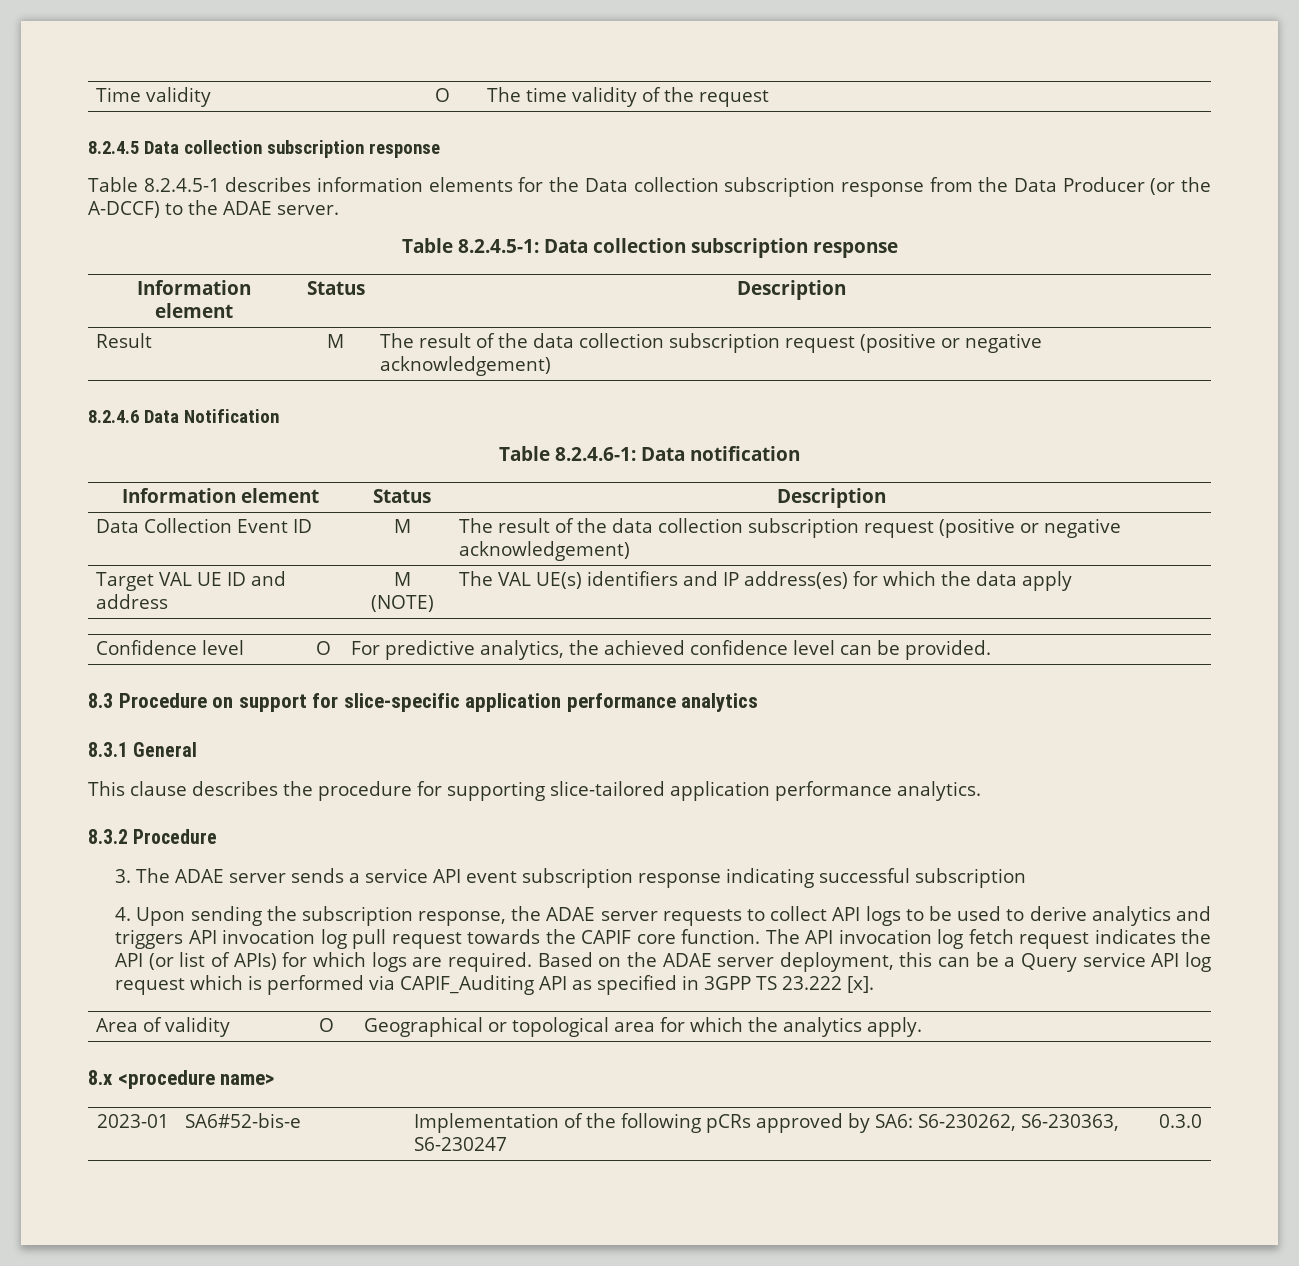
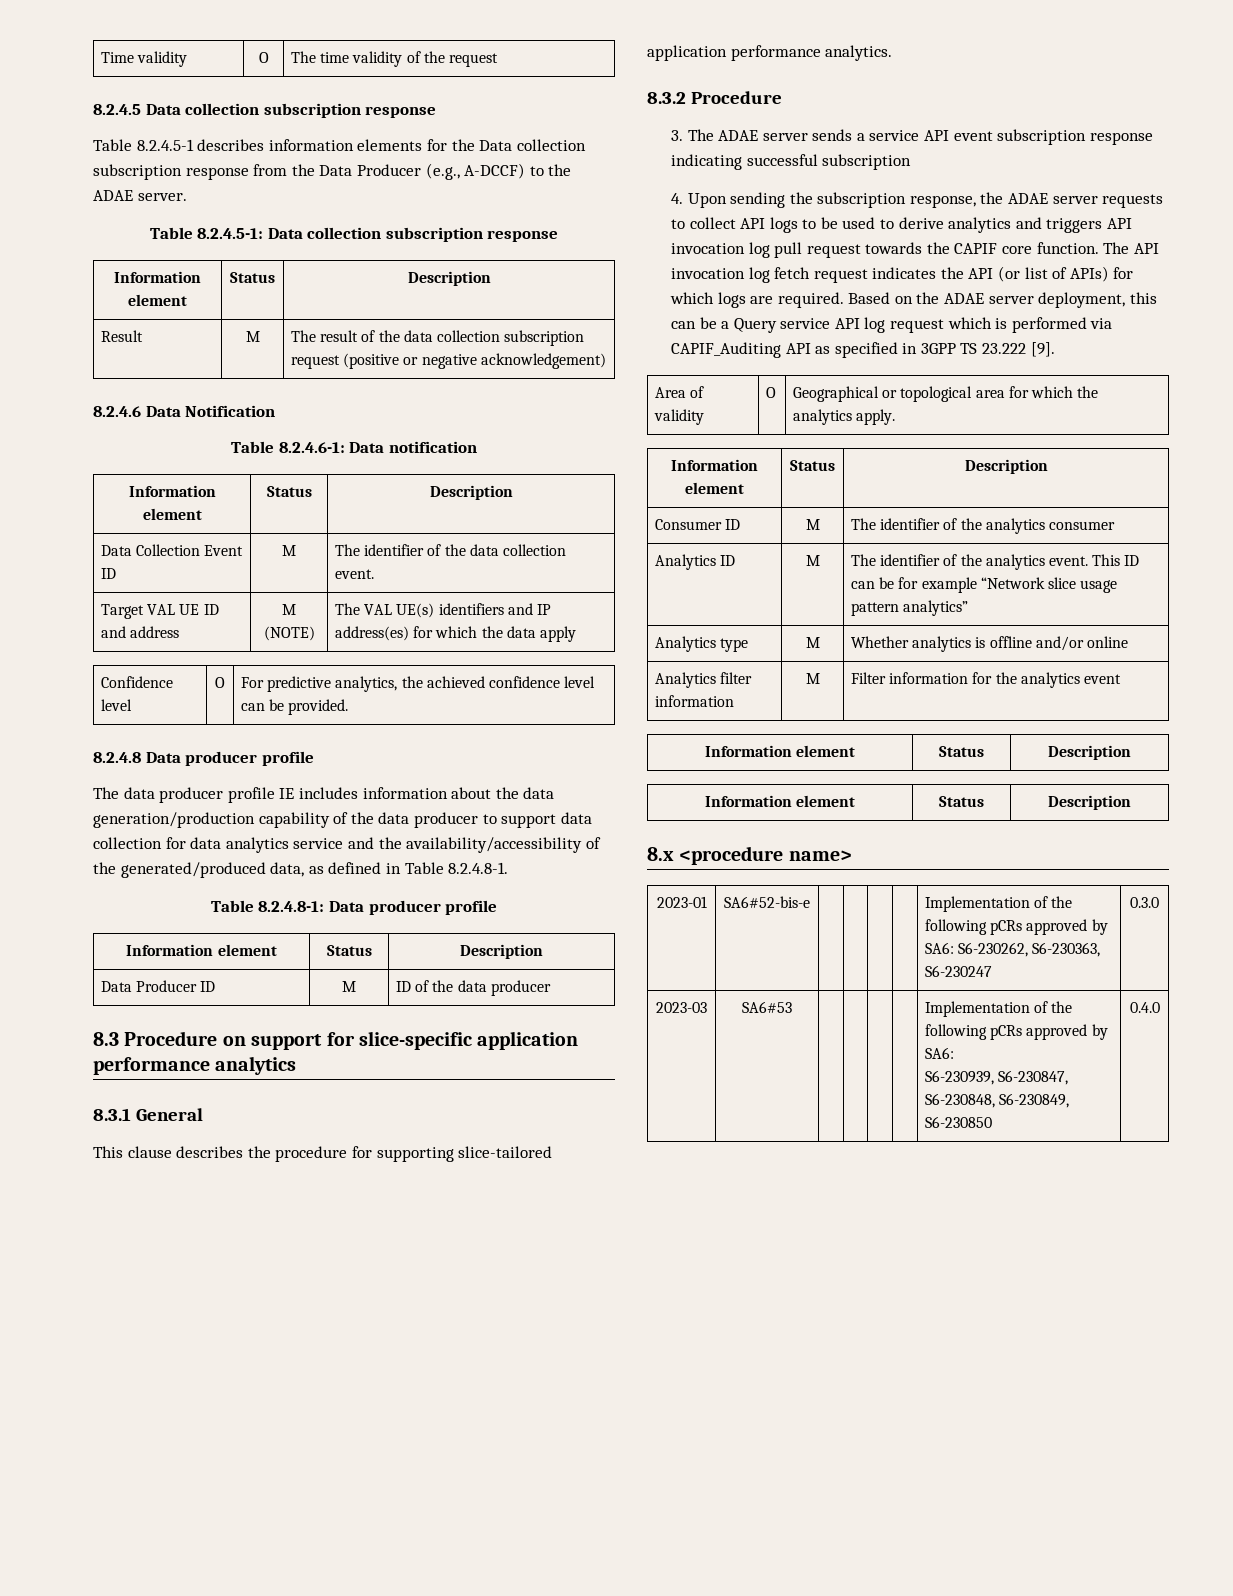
- Table 8.2.4.5-1 describes information elements for the Data collection subscription response from the Data Producer (or the A-DCCF) to the ADAE server.
+ Table 8.2.4.5-1 describes information elements for the Data collection subscription response from the Data Producer (e.g., A-DCCF) to the ADAE server.
- Data Collection Event ID | M | The result of the data collection subscription request (positive or negative acknowledgement)
+ Data Collection Event ID | M | The identifier of the data collection event.
+ 8.2.4.8 Data producer profile
+ The data producer profile IE includes information about the data generation/production capability of the data producer to support data collection for data analytics service and the availability/accessibility of the generated/produced data, as defined in Table 8.2.4.8-1.
+ Table 8.2.4.8-1: Data producer profile
+ Information element | Status | Description
+ Data Producer ID | M | ID of the data producer
- Based on the ADAE server deployment, this can be a Query service API log request which is performed via CAPIF_Auditing API as specified in 3GPP TS 23.222 [x].
+ Based on the ADAE server deployment, this can be a Query service API log request which is performed via CAPIF_Auditing API as specified in 3GPP TS 23.222 [9].
  Area of validity | O | Geographical or topological area for which the analytics apply.
+ Information element | Status | Description
+ Consumer ID | M | The identifier of the analytics consumer
+ Analytics ID | M | The identifier of the analytics event. This ID can be for example “Network slice usage pattern analytics”
+ Analytics type | M | Whether analytics is offline and/or online
+ Analytics filter information | M | Filter information for the analytics event
+ Information element | Status | Description
+ Information element | Status | Description
+ 2023-03 | SA6#53 | | | | | Implementation of the following pCRs approved by SA6:
+ S6-230939, S6-230847, S6-230848, S6-230849, S6-230850 | 0.4.0

